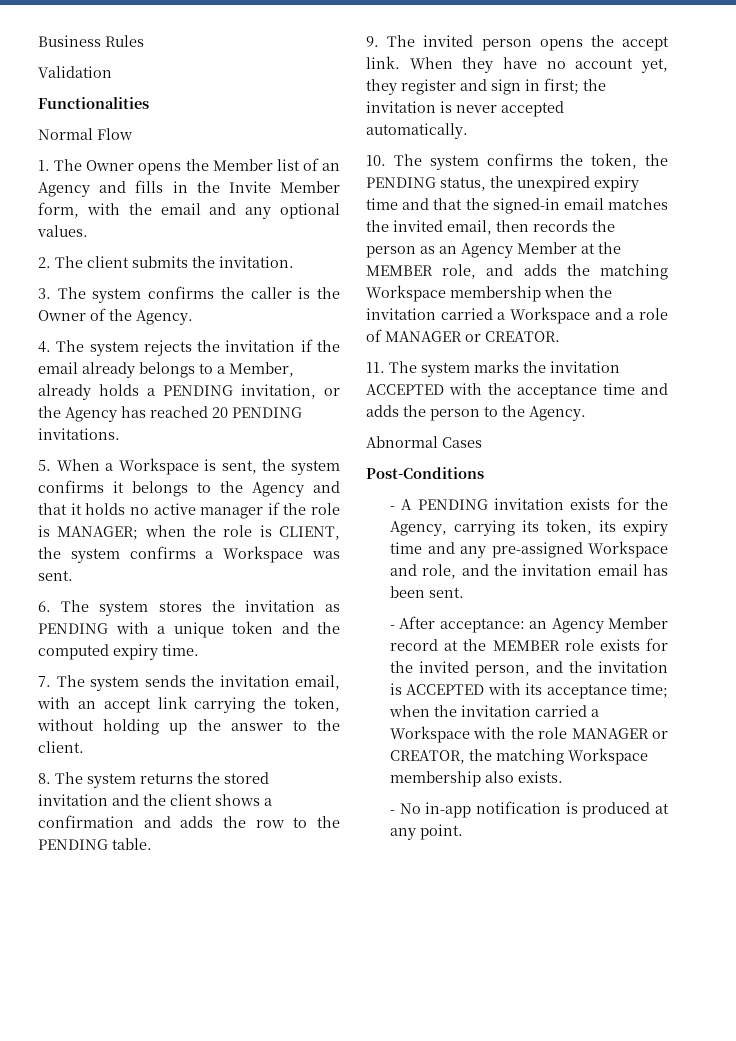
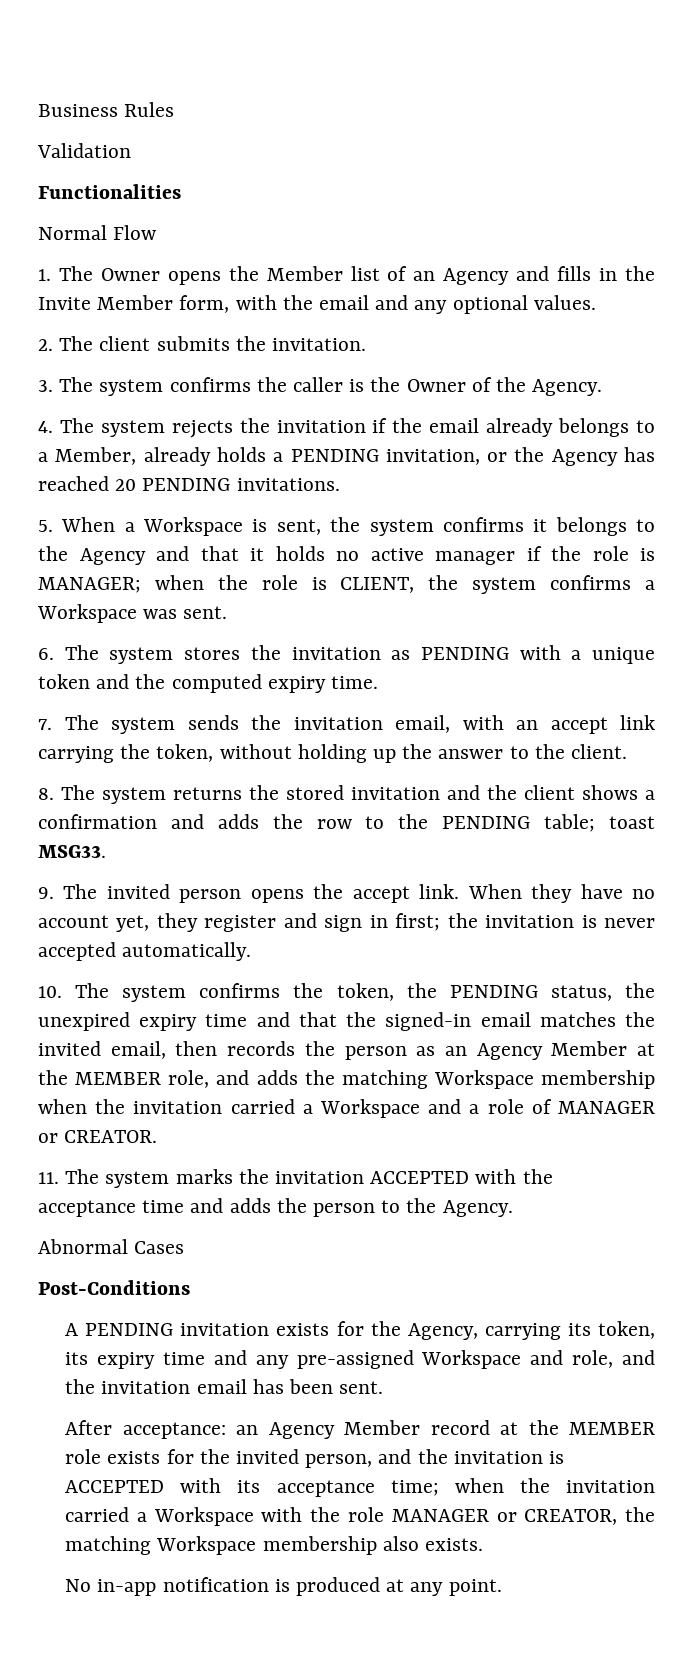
- 8. The system returns the stored invitation and the client shows a confirmation and adds the row to the PENDING table.
+ 8. The system returns the stored invitation and the client shows a confirmation and adds the row to the PENDING table; toast MSG33.
- - A PENDING invitation exists for the Agency, carrying its token, its expiry time and any pre-assigned Workspace and role, and the invitation email has been sent.
+ A PENDING invitation exists for the Agency, carrying its token, its expiry time and any pre-assigned Workspace and role, and the invitation email has been sent.
- - After acceptance: an Agency Member record at the MEMBER role exists for the invited person, and the invitation is ACCEPTED with its acceptance time; when the invitation carried a Workspace with the role MANAGER or CREATOR, the matching Workspace membership also exists.
+ After acceptance: an Agency Member record at the MEMBER role exists for the invited person, and the invitation is ACCEPTED with its acceptance time; when the invitation carried a Workspace with the role MANAGER or CREATOR, the matching Workspace membership also exists.
- - No in-app notification is produced at any point.
+ No in-app notification is produced at any point.

